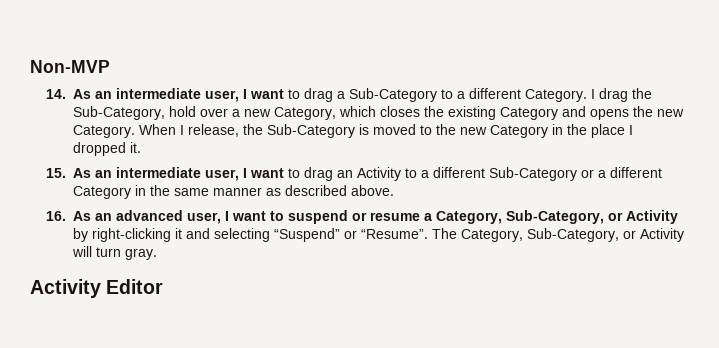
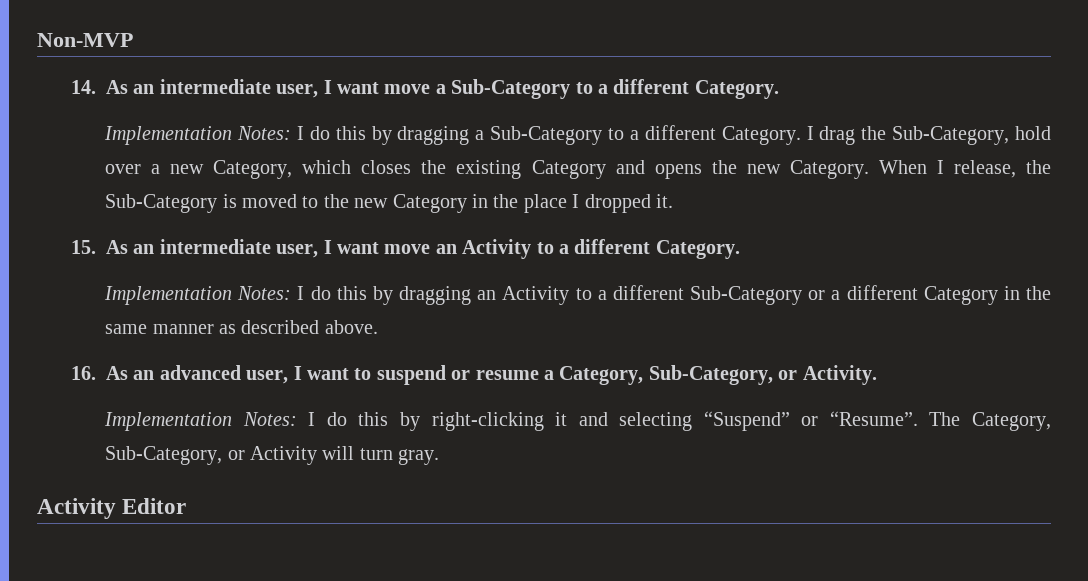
- 14. As an intermediate user, I want to drag a Sub-Category to a different Category.
+ 14. As an intermediate user, I want move a Sub-Category to a different Category.
+ Implementation Notes: I do this by dragging a Sub-Category to a different Category.
- 15. As an intermediate user, I want to drag an Activity to a different Sub-Category or a different Category in the same manner as described above.
+ 15. As an intermediate user, I want move an Activity to a different Category.
+ Implementation Notes: I do this by dragging an Activity to a different Sub-Category or a different Category in the same manner as described above.
- 16. As an advanced user, I want to suspend or resume a Category, Sub-Category, or Activity by right-clicking it and selecting “Suspend” or “Resume”.
+ 16. As an advanced user, I want to suspend or resume a Category, Sub-Category, or Activity.
+ Implementation Notes: I do this by right-clicking it and selecting “Suspend” or “Resume”.

